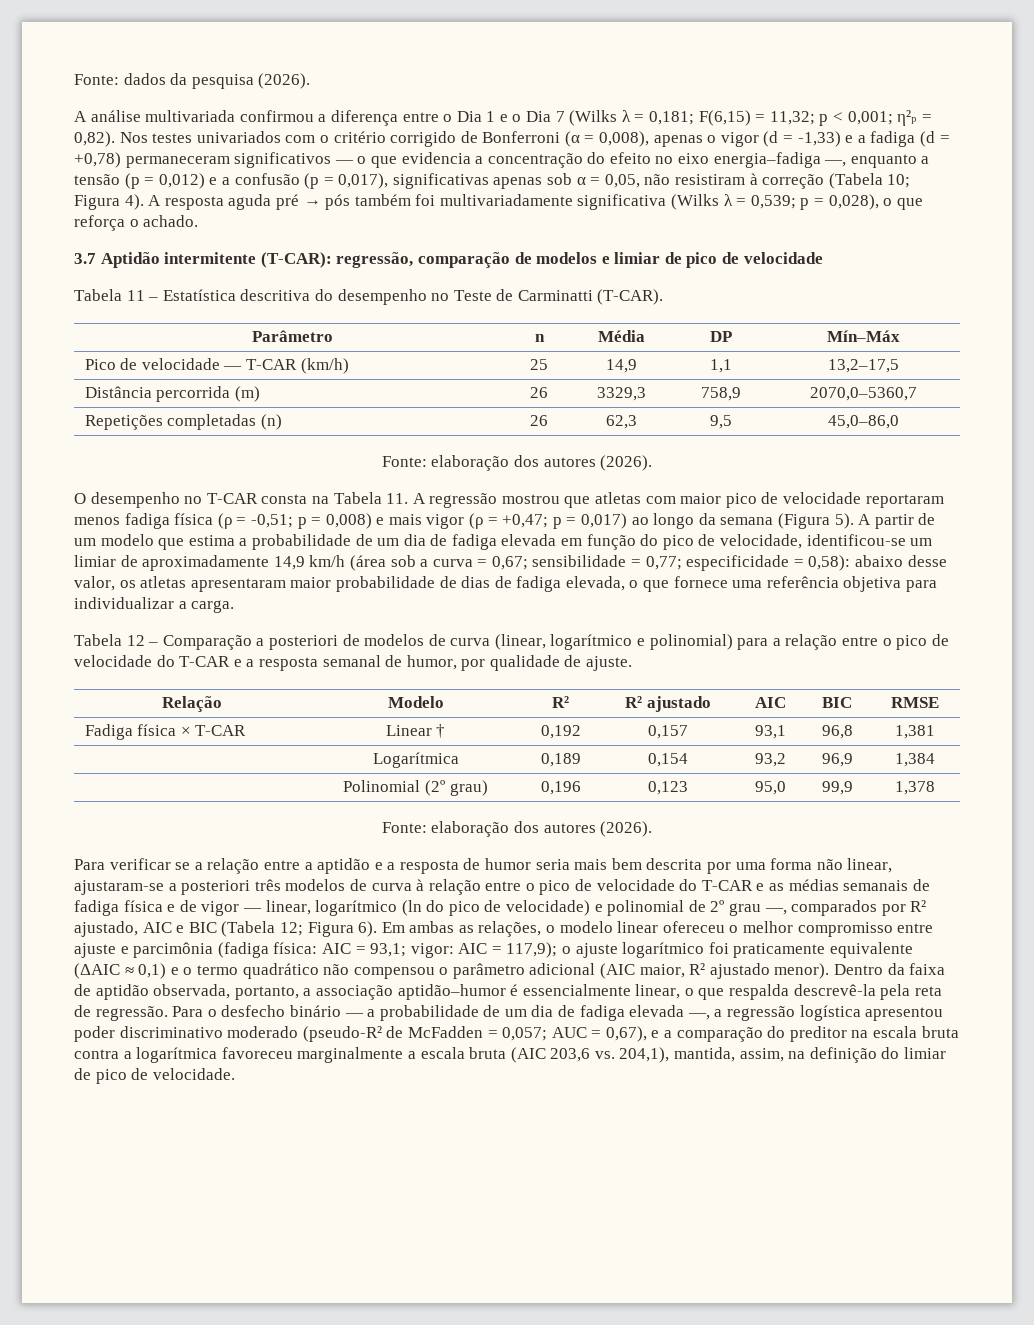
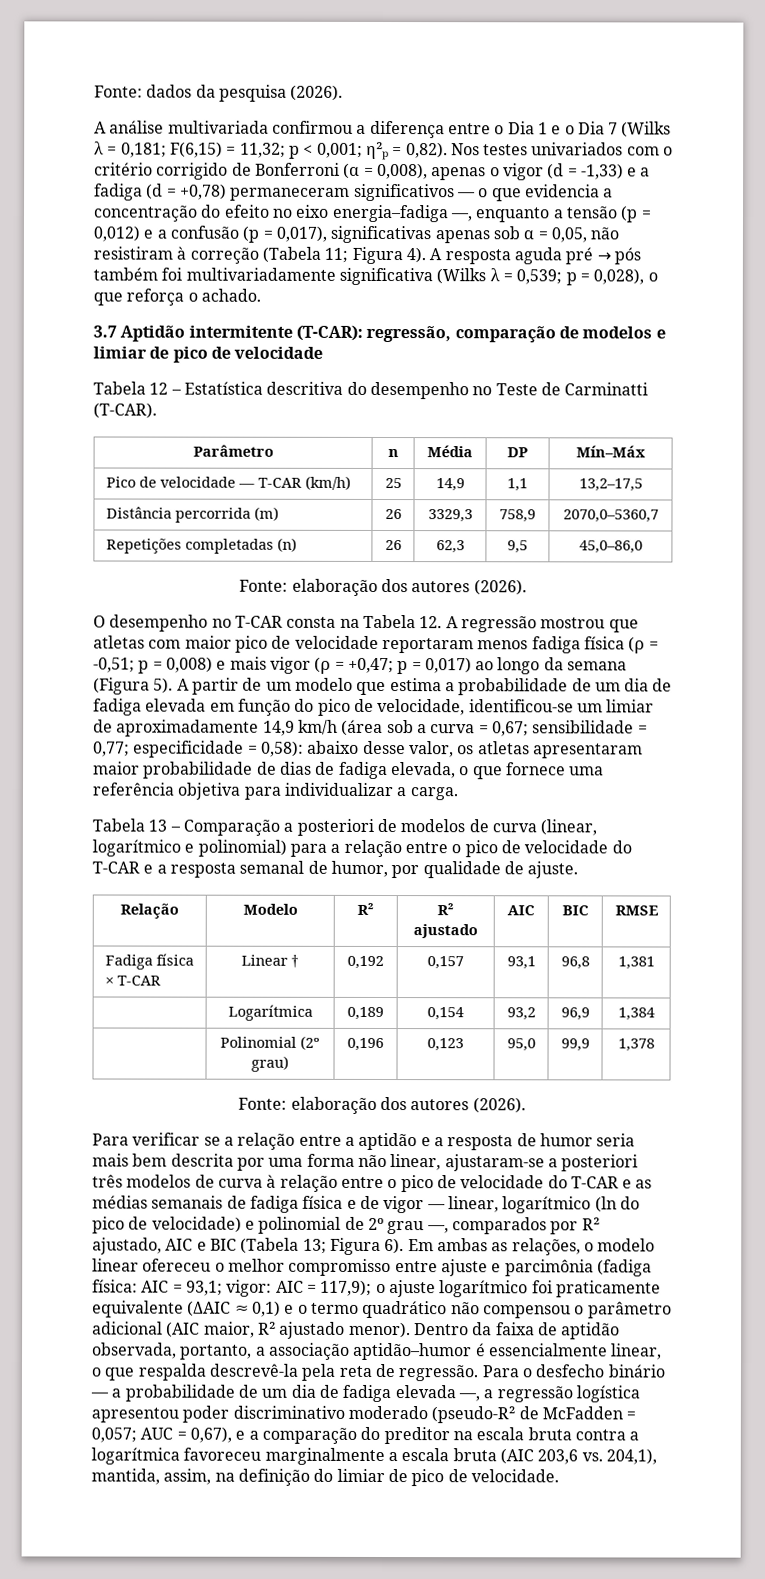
- Nos testes univariados com o critério corrigido de Bonferroni (α = 0,008), apenas o vigor (d = -1,33) e a fadiga (d = +0,78) permaneceram significativos — o que evidencia a concentração do efeito no eixo energia–fadiga —, enquanto a tensão (p = 0,012) e a confusão (p = 0,017), significativas apenas sob α = 0,05, não resistiram à correção (Tabela 10;
+ Nos testes univariados com o critério corrigido de Bonferroni (α = 0,008), apenas o vigor (d = -1,33) e a fadiga (d = +0,78) permaneceram significativos — o que evidencia a concentração do efeito no eixo energia–fadiga —, enquanto a tensão (p = 0,012) e a confusão (p = 0,017), significativas apenas sob α = 0,05, não resistiram à correção (Tabela 11;
- Tabela 11 – Estatística descritiva do desempenho no Teste de Carminatti (T-CAR).
+ Tabela 12 – Estatística descritiva do desempenho no Teste de Carminatti (T-CAR).
- O desempenho no T-CAR consta na Tabela 11. A regressão mostrou que atletas com maior pico de velocidade reportaram menos fadiga física (ρ = -0,51; p = 0,008) e mais vigor (ρ = +0,47; p = 0,017) ao longo da semana (Figura 5).
+ O desempenho no T-CAR consta na Tabela 12. A regressão mostrou que atletas com maior pico de velocidade reportaram menos fadiga física (ρ = -0,51; p = 0,008) e mais vigor (ρ = +0,47; p = 0,017) ao longo da semana (Figura 5).
- Tabela 12 – Comparação a posteriori de modelos de curva (linear, logarítmico e polinomial) para a relação entre o pico de velocidade do T-CAR e a resposta semanal de humor, por qualidade de ajuste.
+ Tabela 13 – Comparação a posteriori de modelos de curva (linear, logarítmico e polinomial) para a relação entre o pico de velocidade do T-CAR e a resposta semanal de humor, por qualidade de ajuste.
- Para verificar se a relação entre a aptidão e a resposta de humor seria mais bem descrita por uma forma não linear, ajustaram-se a posteriori três modelos de curva à relação entre o pico de velocidade do T-CAR e as médias semanais de fadiga física e de vigor — linear, logarítmico (ln do pico de velocidade) e polinomial de 2º grau —, comparados por R² ajustado, AIC e BIC (Tabela 12;
+ Para verificar se a relação entre a aptidão e a resposta de humor seria mais bem descrita por uma forma não linear, ajustaram-se a posteriori três modelos de curva à relação entre o pico de velocidade do T-CAR e as médias semanais de fadiga física e de vigor — linear, logarítmico (ln do pico de velocidade) e polinomial de 2º grau —, comparados por R² ajustado, AIC e BIC (Tabela 13;

